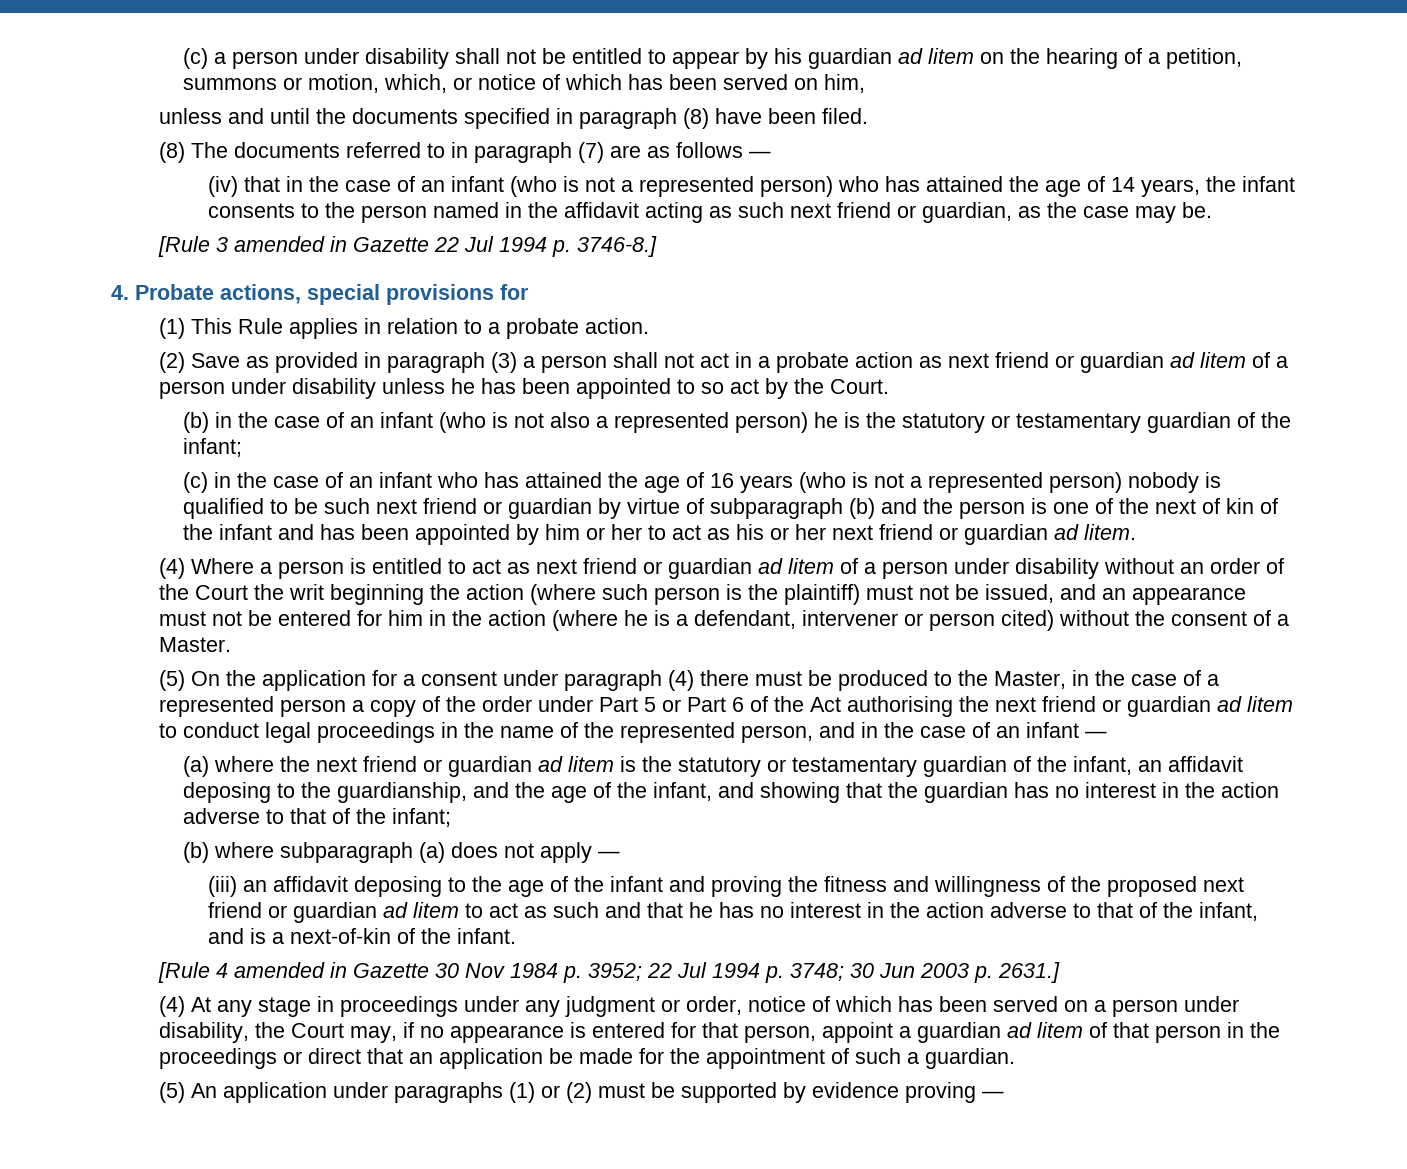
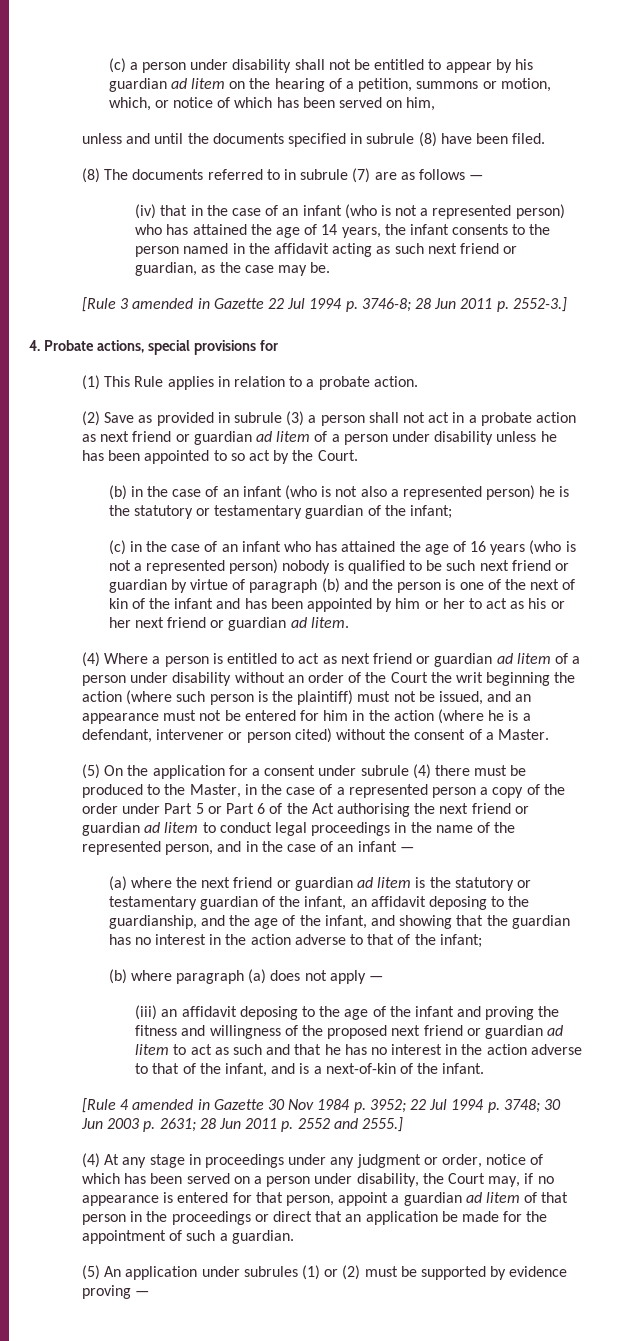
- unless and until the documents specified in paragraph (8) have been filed.
+ unless and until the documents specified in subrule (8) have been filed.
- (8) The documents referred to in paragraph (7) are as follows —
+ (8) The documents referred to in subrule (7) are as follows —
- [Rule 3 amended in Gazette 22 Jul 1994 p. 3746-8.]
+ [Rule 3 amended in Gazette 22 Jul 1994 p. 3746-8; 28 Jun 2011 p. 2552-3.]
- (2) Save as provided in paragraph (3) a person shall not act in a probate action as next friend or guardian ad litem of a person under disability unless he has been appointed to so act by the Court.
+ (2) Save as provided in subrule (3) a person shall not act in a probate action as next friend or guardian ad litem of a person under disability unless he has been appointed to so act by the Court.
- (c) in the case of an infant who has attained the age of 16 years (who is not a represented person) nobody is qualified to be such next friend or guardian by virtue of subparagraph (b) and the person is one of the next of kin of the infant and has been appointed by him or her to act as his or her next friend or guardian ad litem.
+ (c) in the case of an infant who has attained the age of 16 years (who is not a represented person) nobody is qualified to be such next friend or guardian by virtue of paragraph (b) and the person is one of the next of kin of the infant and has been appointed by him or her to act as his or her next friend or guardian ad litem.
- (5) On the application for a consent under paragraph (4) there must be produced to the Master, in the case of a represented person a copy of the order under Part 5 or Part 6 of the Act authorising the next friend or guardian ad litem to conduct legal proceedings in the name of the represented person, and in the case of an infant —
+ (5) On the application for a consent under subrule (4) there must be produced to the Master, in the case of a represented person a copy of the order under Part 5 or Part 6 of the Act authorising the next friend or guardian ad litem to conduct legal proceedings in the name of the represented person, and in the case of an infant —
- (b) where subparagraph (a) does not apply —
+ (b) where paragraph (a) does not apply —
- [Rule 4 amended in Gazette 30 Nov 1984 p. 3952; 22 Jul 1994 p. 3748; 30 Jun 2003 p. 2631.]
+ [Rule 4 amended in Gazette 30 Nov 1984 p. 3952; 22 Jul 1994 p. 3748; 30 Jun 2003 p. 2631; 28 Jun 2011 p. 2552 and 2555.]
- (5) An application under paragraphs (1) or (2) must be supported by evidence proving —
+ (5) An application under subrules (1) or (2) must be supported by evidence proving —

